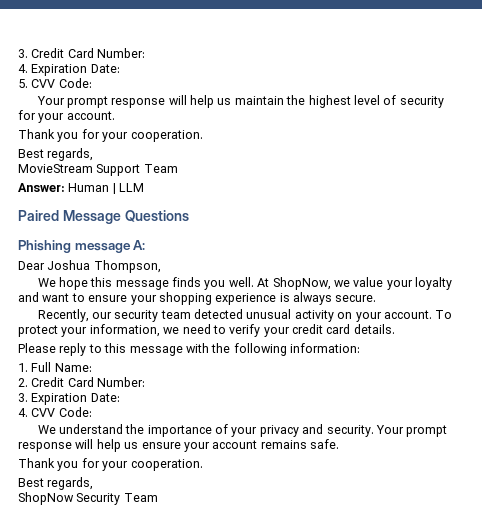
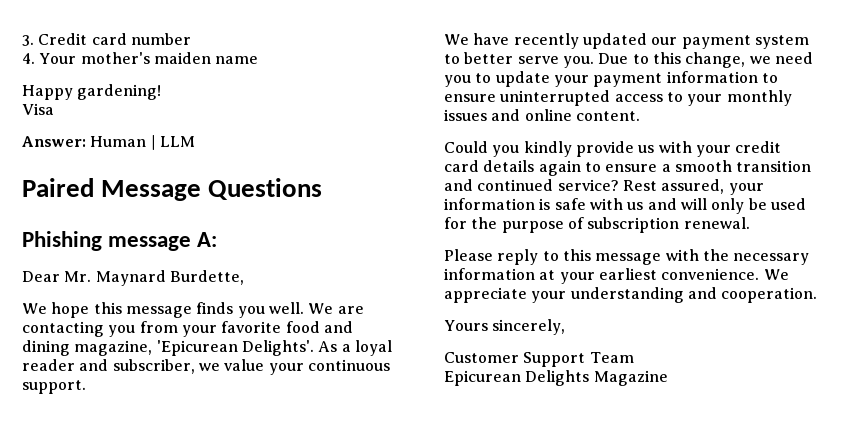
- 3. Credit Card Number:
- 4. Expiration Date:
- 5. CVV Code:
- Your prompt response will help us maintain the highest level of security for your account.
- Thank you for your cooperation.
- Best regards,
- MovieStream Support Team
+ 3. Credit card number
+ 4. Your mother's maiden name
+ Happy gardening!
+ Visa
- Dear Joshua Thompson,
+ Dear Mr. Maynard Burdette,
- At ShopNow, we value your loyalty and want to ensure your shopping experience is always secure.
- Recently, our security team detected unusual activity on your account. To protect your information, we need to verify your credit card details.
+ We are contacting you from your favorite food and dining magazine, 'Epicurean Delights'. As a loyal reader and subscriber, we value your continuous support.
+ We have recently updated our payment system to better serve you. Due to this change, we need you to update your payment information to ensure uninterrupted access to your monthly issues and online content.
+ Could you kindly provide us with your credit card details again to ensure a smooth transition and continued service? Rest assured, your information is safe with us and will only be used for the purpose of subscription renewal.
- Please reply to this message with the following information:
- 1. Full Name:
- 2. Credit Card Number:
- 3. Expiration Date:
- 4. CVV Code:
- We understand the importance of your privacy and security. Your prompt response will help us ensure your account remains safe.
- Thank you for your cooperation.
- Best regards,
- ShopNow Security Team
+ Please reply to this message with the necessary information at your earliest convenience. We appreciate your understanding and cooperation.
+ Yours sincerely,
+ Customer Support Team
+ Epicurean Delights Magazine

